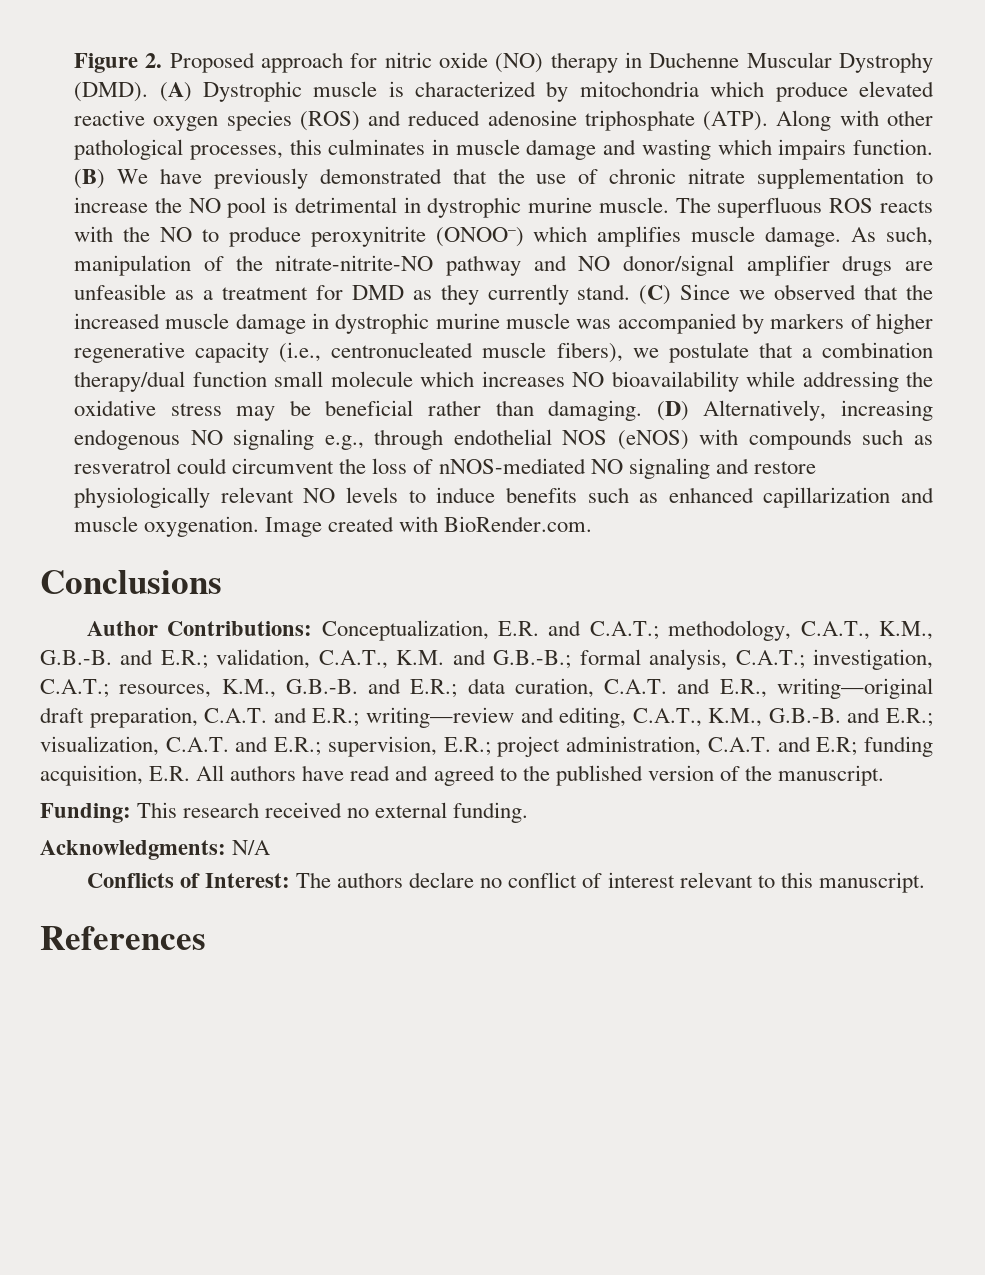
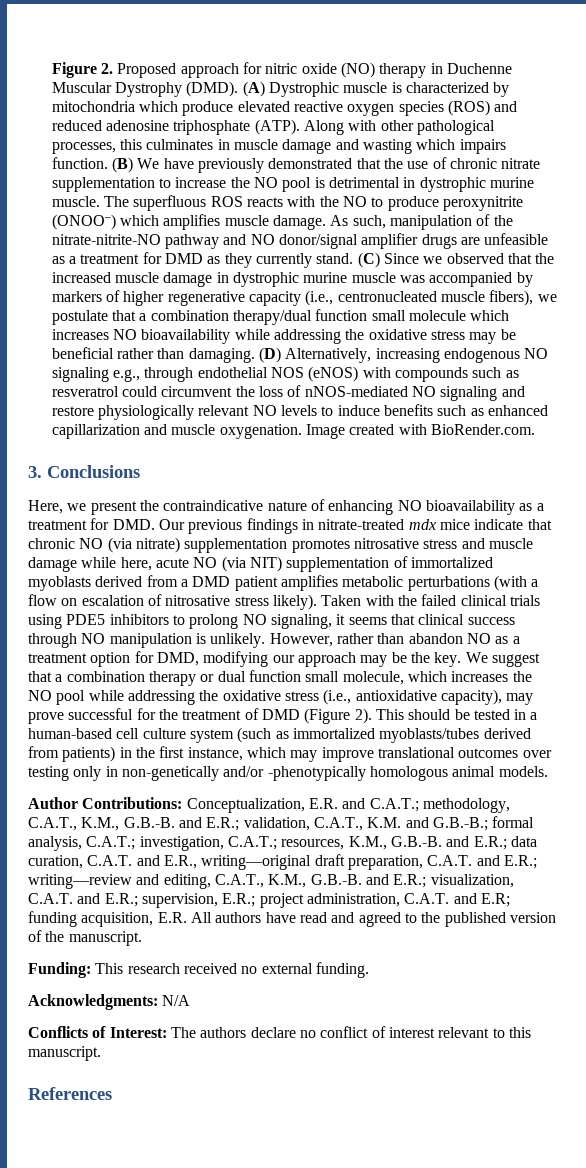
- Conclusions
+ 3. Conclusions
+ Here, we present the contraindicative nature of enhancing NO bioavailability as a treatment for DMD. Our previous findings in nitrate-treated mdx mice indicate that chronic NO (via nitrate) supplementation promotes nitrosative stress and muscle damage while here, acute NO (via NIT) supplementation of immortalized myoblasts derived from a DMD patient amplifies metabolic perturbations (with a flow on escalation of nitrosative stress likely). Taken with the failed clinical trials using PDE5 inhibitors to prolong NO signaling, it seems that clinical success through NO manipulation is unlikely. However, rather than abandon NO as a treatment option for DMD, modifying our approach may be the key. We suggest that a combination therapy or dual function small molecule, which increases the NO pool while addressing the oxidative stress (i.e., antioxidative capacity), may prove successful for the treatment of DMD (Figure 2). This should be tested in a human-based cell culture system (such as immortalized myoblasts/tubes derived from patients) in the first instance, which may improve translational outcomes over testing only in non-genetically and/or -phenotypically homologous animal models.

